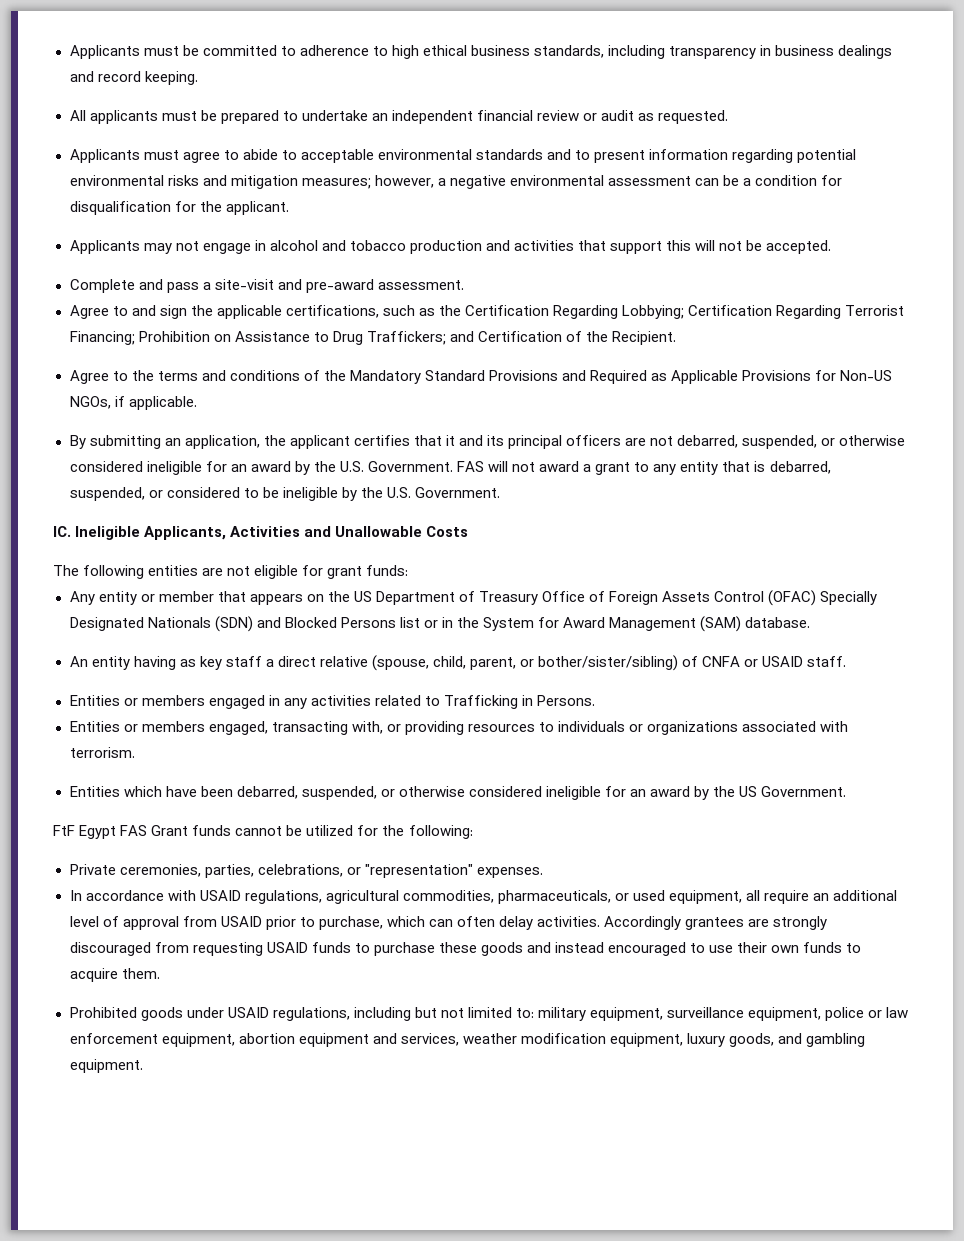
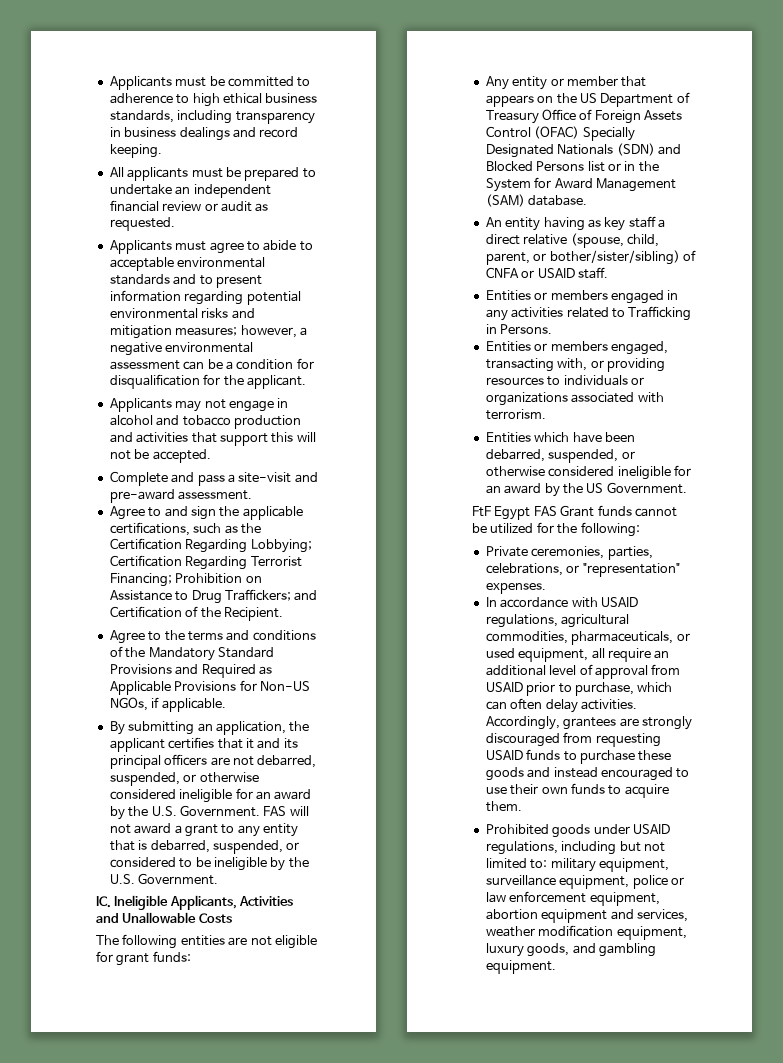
- Accordingly grantees are strongly discouraged from requesting USAID funds to purchase these goods and instead encouraged to use their own funds to acquire them.
+ Accordingly, grantees are strongly discouraged from requesting USAID funds to purchase these goods and instead encouraged to use their own funds to acquire them.

